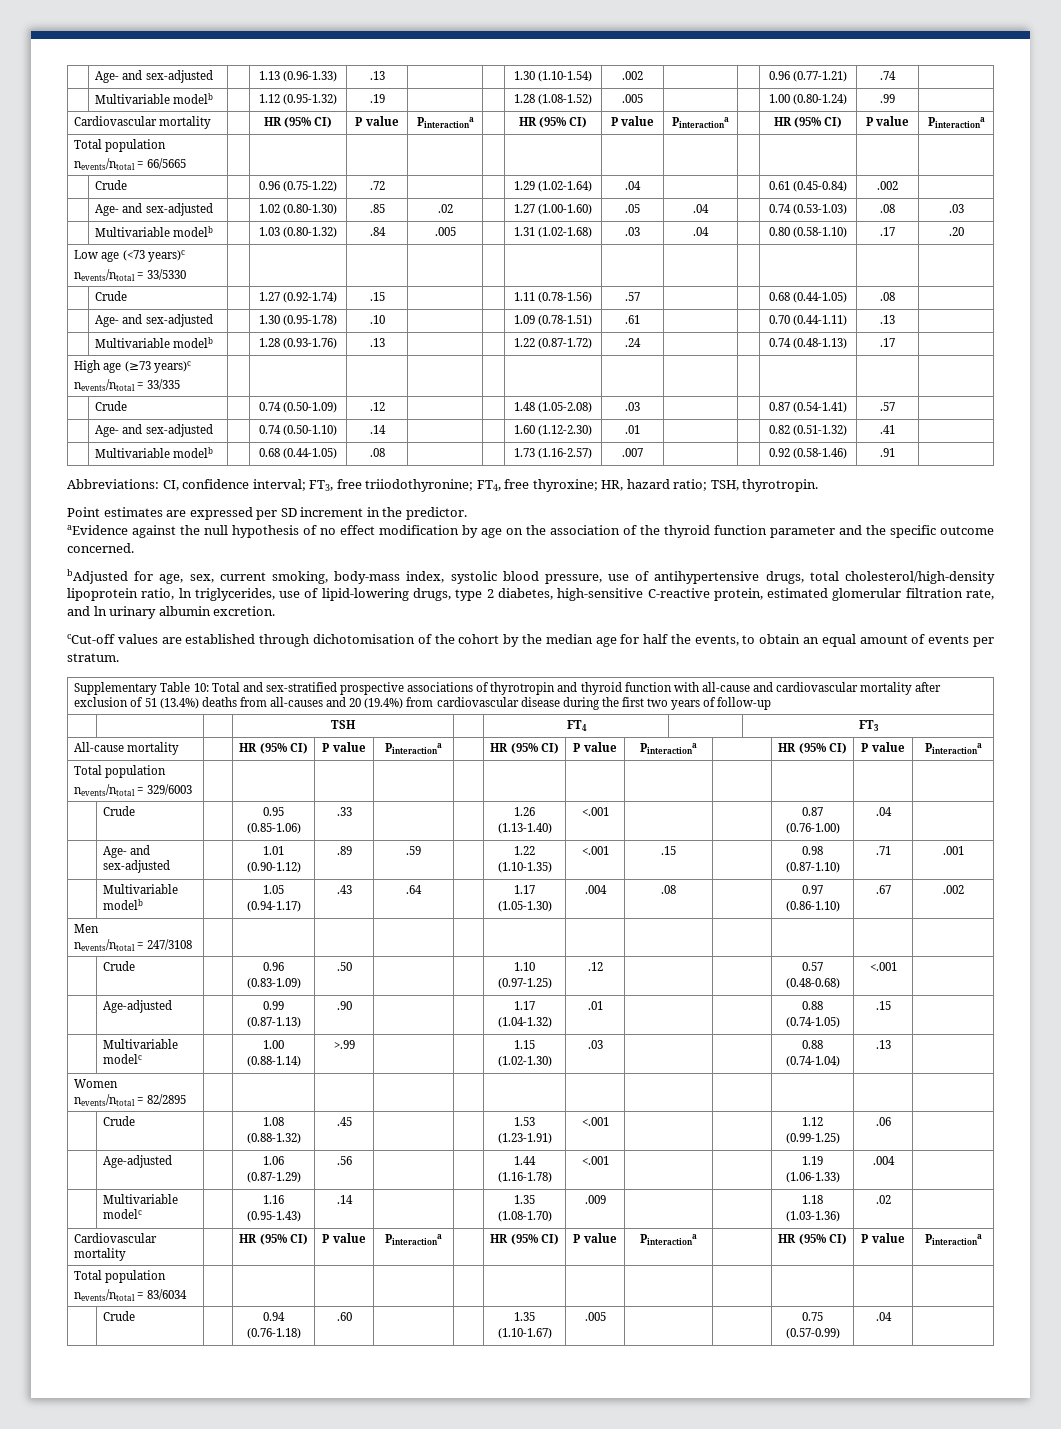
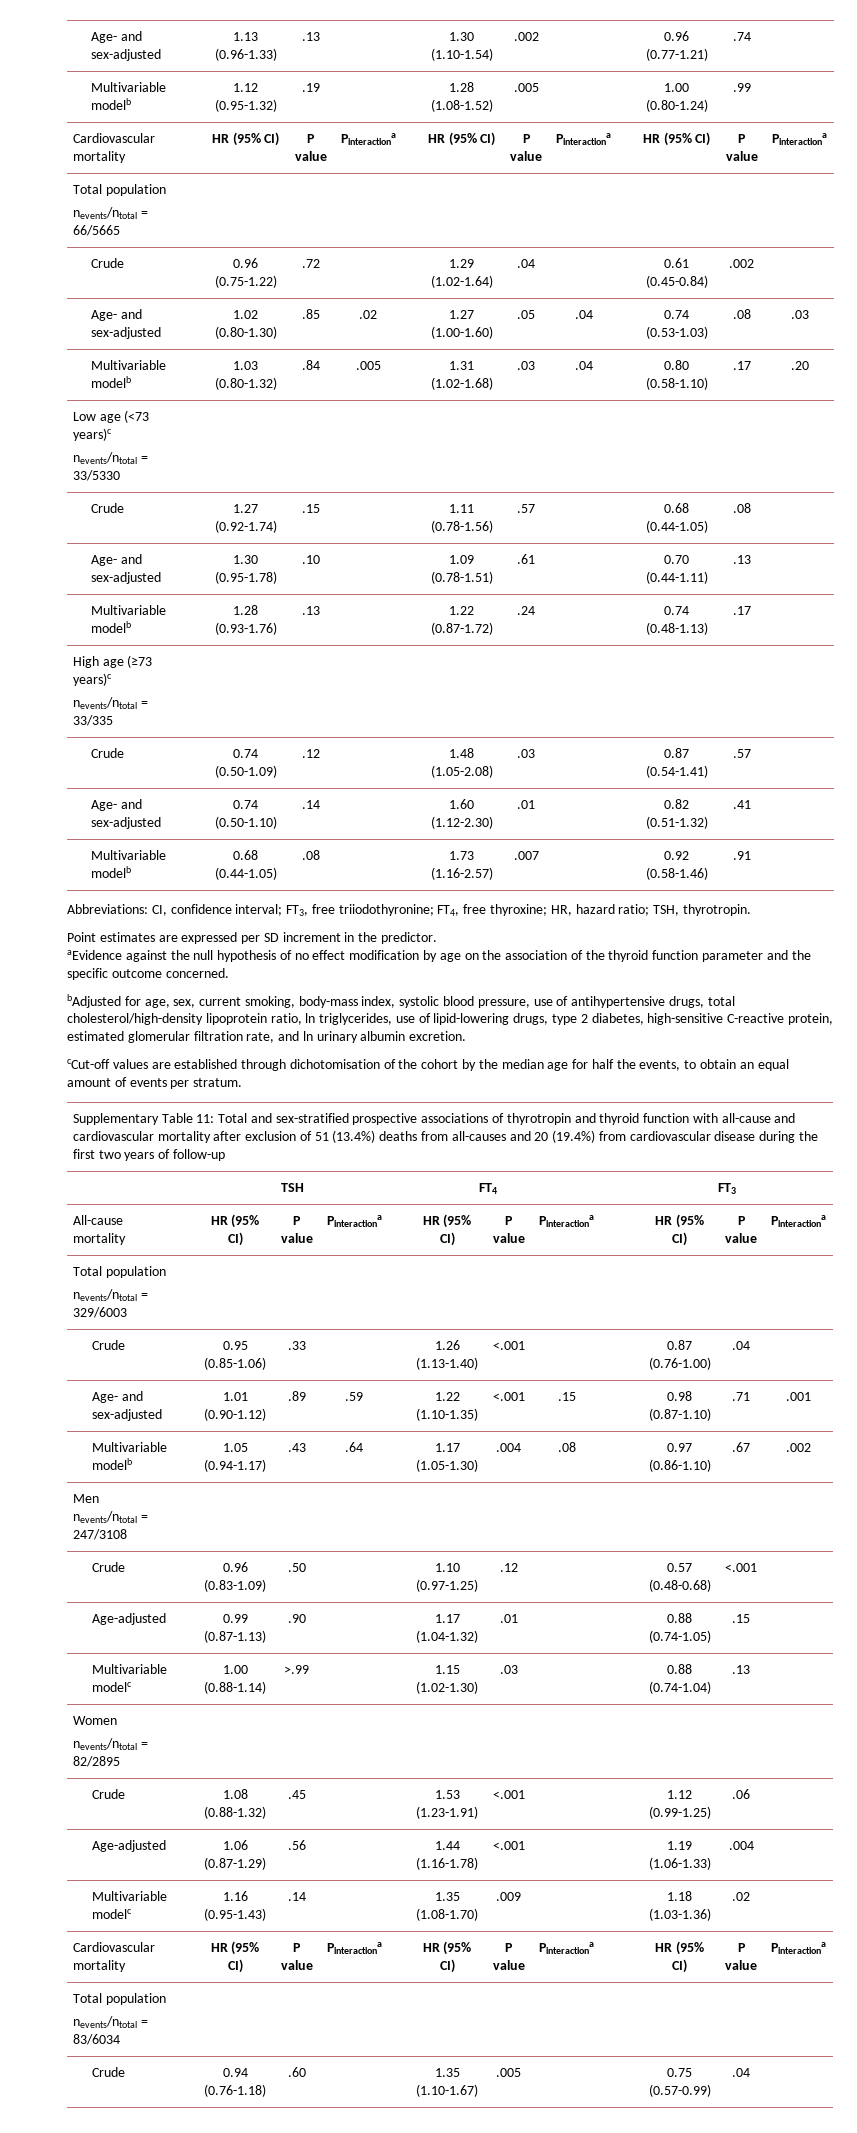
- Supplementary Table 10: Total and sex-stratified prospective associations of thyrotropin and thyroid function with all-cause and cardiovascular mortality after exclusion of 51 (13.4%) deaths from all-causes and 20 (19.4%) from cardiovascular disease during the first two years of follow-up
+ Supplementary Table 11: Total and sex-stratified prospective associations of thyrotropin and thyroid function with all-cause and cardiovascular mortality after exclusion of 51 (13.4%) deaths from all-causes and 20 (19.4%) from cardiovascular disease during the first two years of follow-up

